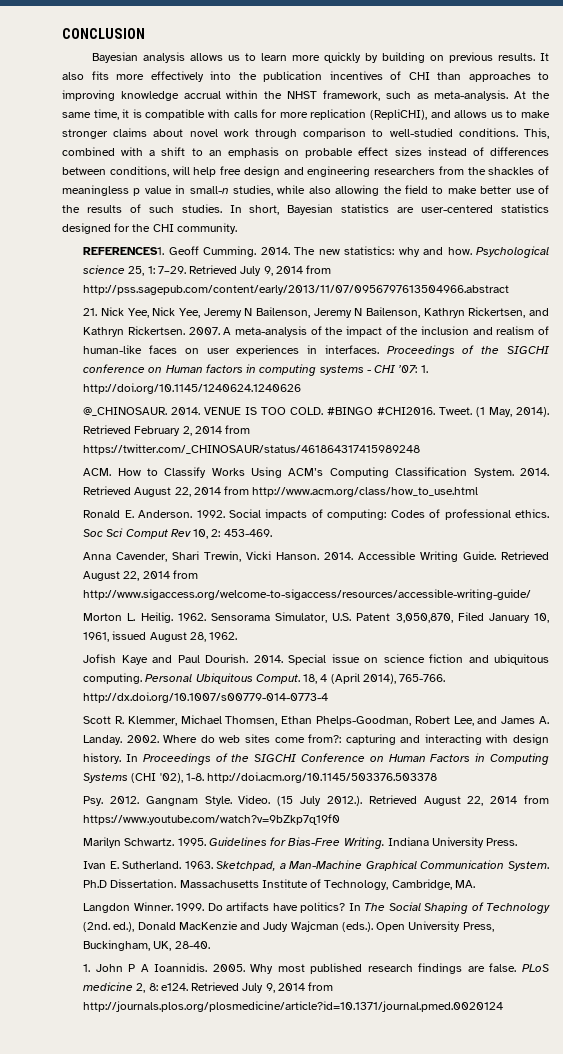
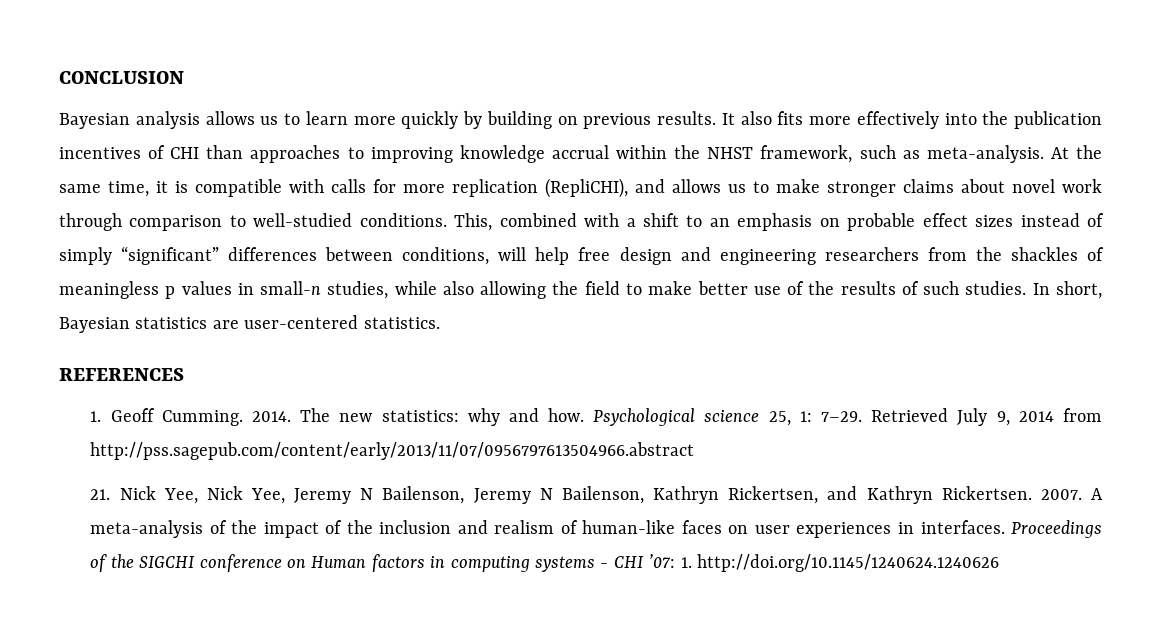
- This, combined with a shift to an emphasis on probable effect sizes instead of differences between conditions, will help free design and engineering researchers from the shackles of meaningless p value in small-n studies, while also allowing the field to make better use of the results of such studies.
+ This, combined with a shift to an emphasis on probable effect sizes instead of simply “significant” differences between conditions, will help free design and engineering researchers from the shackles of meaningless p values in small-n studies, while also allowing the field to make better use of the results of such studies.
- In short, Bayesian statistics are user-centered statistics designed for the CHI community.
- REFERENCES1. Geoff Cumming.
+ In short, Bayesian statistics are user-centered statistics.
+ REFERENCES
+ 1. Geoff Cumming.
- @_CHINOSAUR. 2014. VENUE IS TOO COLD. #BINGO #CHI2016. Tweet. (1 May, 2014). Retrieved February 2, 2014 from https://twitter.com/_CHINOSAUR/status/461864317415989248
- ACM. How to Classify Works Using ACM’s Computing Classification System. 2014. Retrieved August 22, 2014 from http://www.acm.org/class/how_to_use.html
- Ronald E. Anderson. 1992. Social impacts of computing: Codes of professional ethics. Soc Sci Comput Rev 10, 2: 453-469.
- Anna Cavender, Shari Trewin, Vicki Hanson. 2014. Accessible Writing Guide. Retrieved August 22, 2014 from http://www.sigaccess.org/welcome-to-sigaccess/resources/accessible-writing-guide/
- Morton L. Heilig. 1962. Sensorama Simulator, U.S. Patent 3,050,870, Filed January 10, 1961, issued August 28, 1962.
- Jofish Kaye and Paul Dourish. 2014. Special issue on science fiction and ubiquitous computing. Personal Ubiquitous Comput. 18, 4 (April 2014), 765-766. http://dx.doi.org/10.1007/s00779-014-0773-4
- Scott R. Klemmer, Michael Thomsen, Ethan Phelps-Goodman, Robert Lee, and James A. Landay. 2002. Where do web sites come from?: capturing and interacting with design history. In Proceedings of the SIGCHI Conference on Human Factors in Computing Systems (CHI '02), 1-8. http://doi.acm.org/10.1145/503376.503378
- Psy. 2012. Gangnam Style. Video. (15 July 2012.). Retrieved August 22, 2014 from https://www.youtube.com/watch?v=9bZkp7q19f0
- Marilyn Schwartz. 1995. Guidelines for Bias-Free Writing. Indiana University Press.
- Ivan E. Sutherland. 1963. Sketchpad, a Man-Machine Graphical Communication System. Ph.D Dissertation. Massachusetts Institute of Technology, Cambridge, MA.
- Langdon Winner. 1999. Do artifacts have politics? In The Social Shaping of Technology (2nd. ed.), Donald MacKenzie and Judy Wajcman (eds.). Open University Press, Buckingham, UK, 28-40.
- 1. John P A Ioannidis. 2005. Why most published research findings are false. PLoS medicine 2, 8: e124. Retrieved July 9, 2014 from http://journals.plos.org/plosmedicine/article?id=10.1371/journal.pmed.0020124

